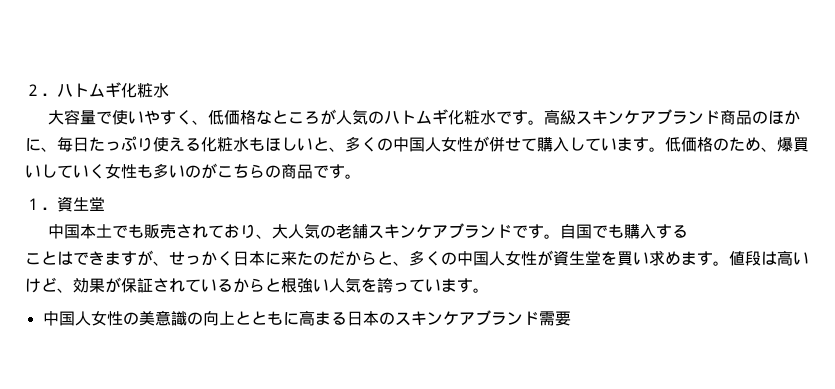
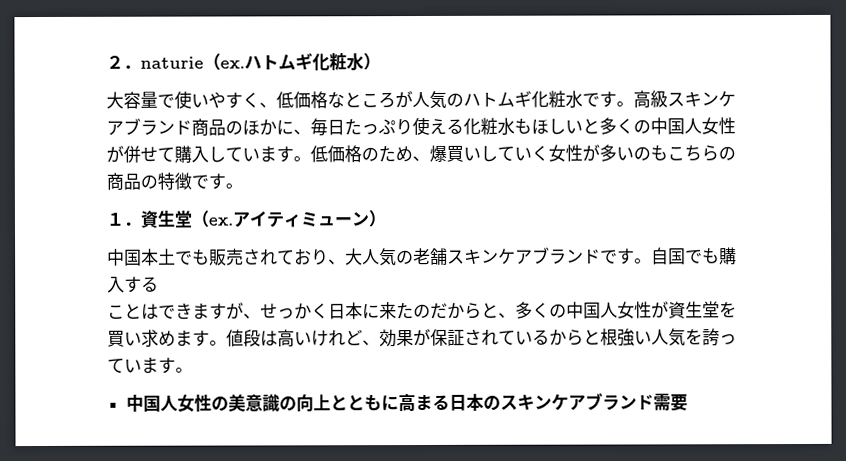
- ２．ハトムギ化粧水
+ ２．naturie（ex.ハトムギ化粧水）
- 高級スキンケアブランド商品のほかに、毎日たっぷり使える化粧水もほしいと、多くの中国人女性が併せて購入しています。
+ 高級スキンケアブランド商品のほかに、毎日たっぷり使える化粧水もほしいと多くの中国人女性が併せて購入しています。
- 低価格のため、爆買いしていく女性も多いのがこちらの商品です。
+ 低価格のため、爆買いしていく女性が多いのもこちらの商品の特徴です。
- １．資生堂
+ １．資生堂（ex.アイティミューン）
- 値段は高いけど、効果が保証されているからと根強い人気を誇っています。
+ 値段は高いけれど、効果が保証されているからと根強い人気を誇っています。

